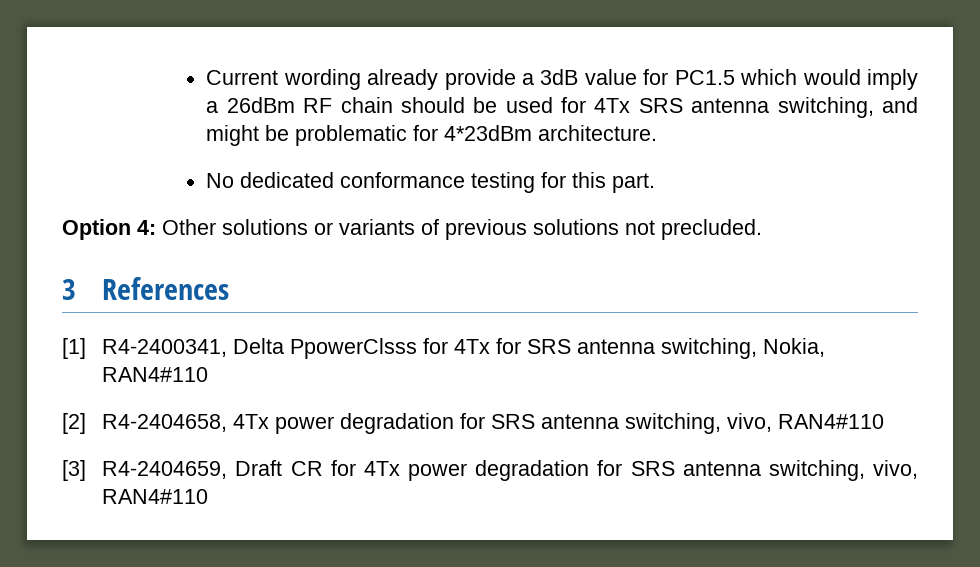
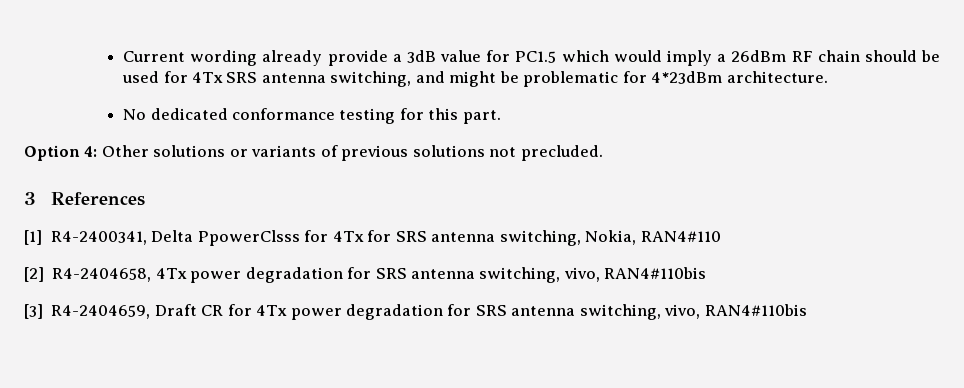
- [2] R4-2404658, 4Tx power degradation for SRS antenna switching, vivo, RAN4#110
+ [2] R4-2404658, 4Tx power degradation for SRS antenna switching, vivo, RAN4#110bis
- [3] R4-2404659, Draft CR for 4Tx power degradation for SRS antenna switching, vivo, RAN4#110
+ [3] R4-2404659, Draft CR for 4Tx power degradation for SRS antenna switching, vivo, RAN4#110bis

